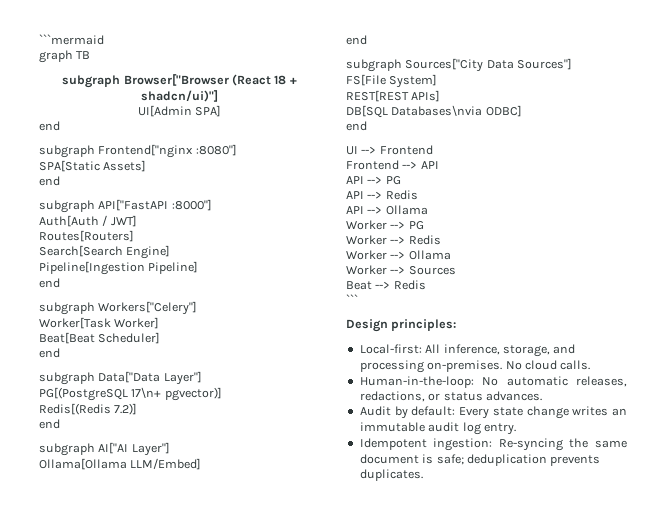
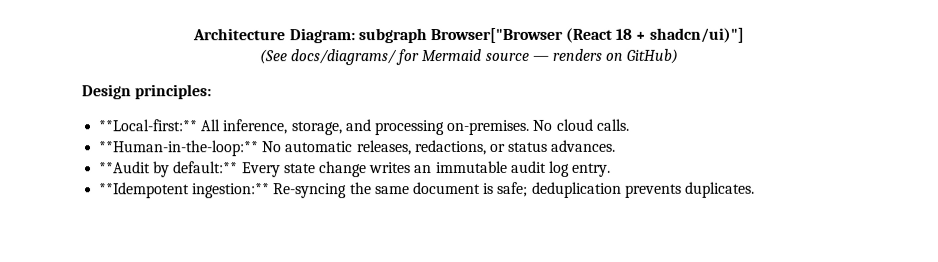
- ```mermaid
- graph TB
- subgraph Browser["Browser (React 18 + shadcn/ui)"]
+ Architecture Diagram: subgraph Browser["Browser (React 18 + shadcn/ui)"]
- UI[Admin SPA]
- end
- subgraph Frontend["nginx :8080"]
- SPA[Static Assets]
- end
- subgraph API["FastAPI :8000"]
- Auth[Auth / JWT]
- Routes[Routers]
- Search[Search Engine]
- Pipeline[Ingestion Pipeline]
- end
- subgraph Workers["Celery"]
- Worker[Task Worker]
- Beat[Beat Scheduler]
- end
- subgraph Data["Data Layer"]
- PG[(PostgreSQL 17\n+ pgvector)]
- Redis[(Redis 7.2)]
- end
- subgraph AI["AI Layer"]
- Ollama[Ollama LLM/Embed]
- end
- subgraph Sources["City Data Sources"]
- FS[File System]
- REST[REST APIs]
- DB[SQL Databases\nvia ODBC]
- end
- UI --> Frontend
- Frontend --> API
- API --> PG
- API --> Redis
- API --> Ollama
- Worker --> PG
- Worker --> Redis
- Worker --> Ollama
- Worker --> Sources
- Beat --> Redis
- ```
+ (See docs/diagrams/ for Mermaid source — renders on GitHub)
- Local-first: All inference, storage, and processing on-premises.
+ **Local-first:** All inference, storage, and processing on-premises.
- Human-in-the-loop: No automatic releases, redactions, or status advances.
+ **Human-in-the-loop:** No automatic releases, redactions, or status advances.
- Audit by default: Every state change writes an immutable audit log entry.
+ **Audit by default:** Every state change writes an immutable audit log entry.
- Idempotent ingestion: Re-syncing the same document is safe; deduplication prevents duplicates.
+ **Idempotent ingestion:** Re-syncing the same document is safe; deduplication prevents duplicates.

